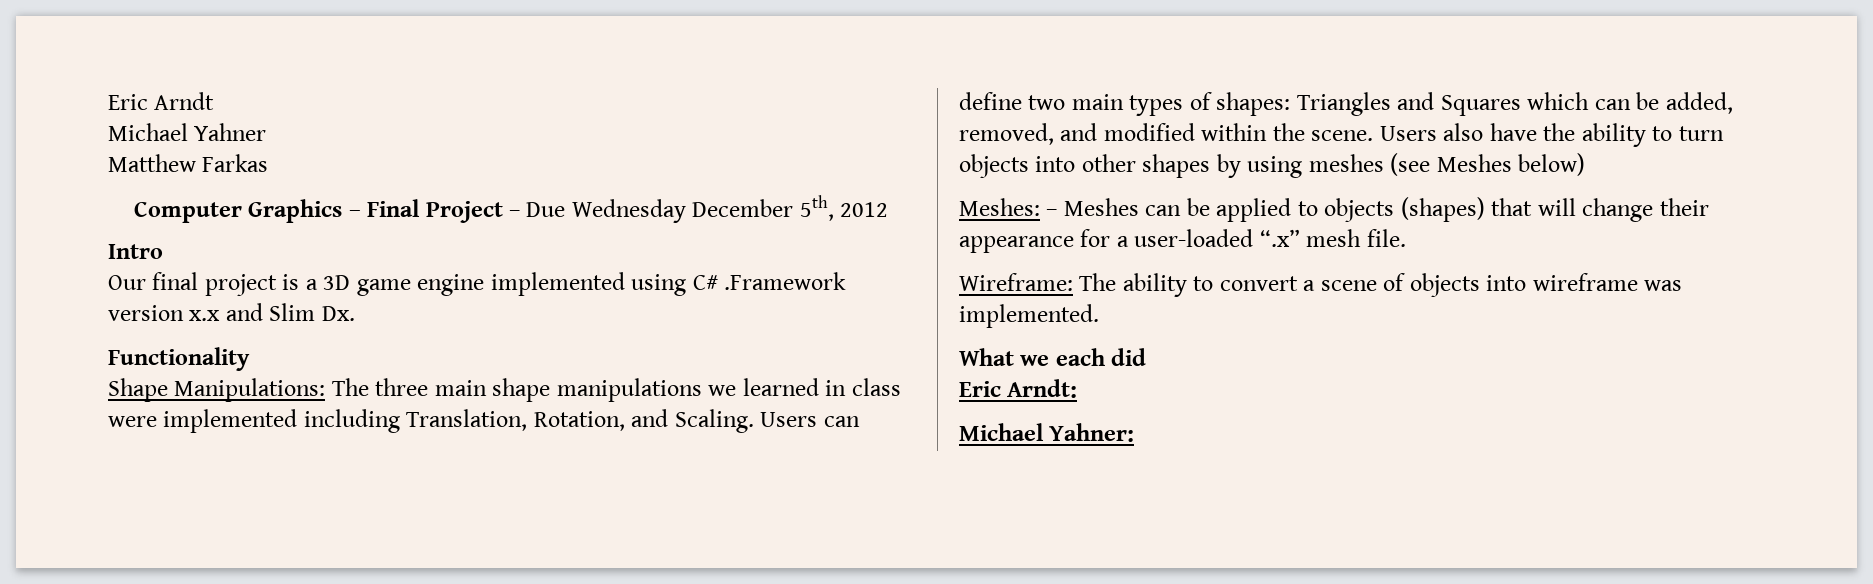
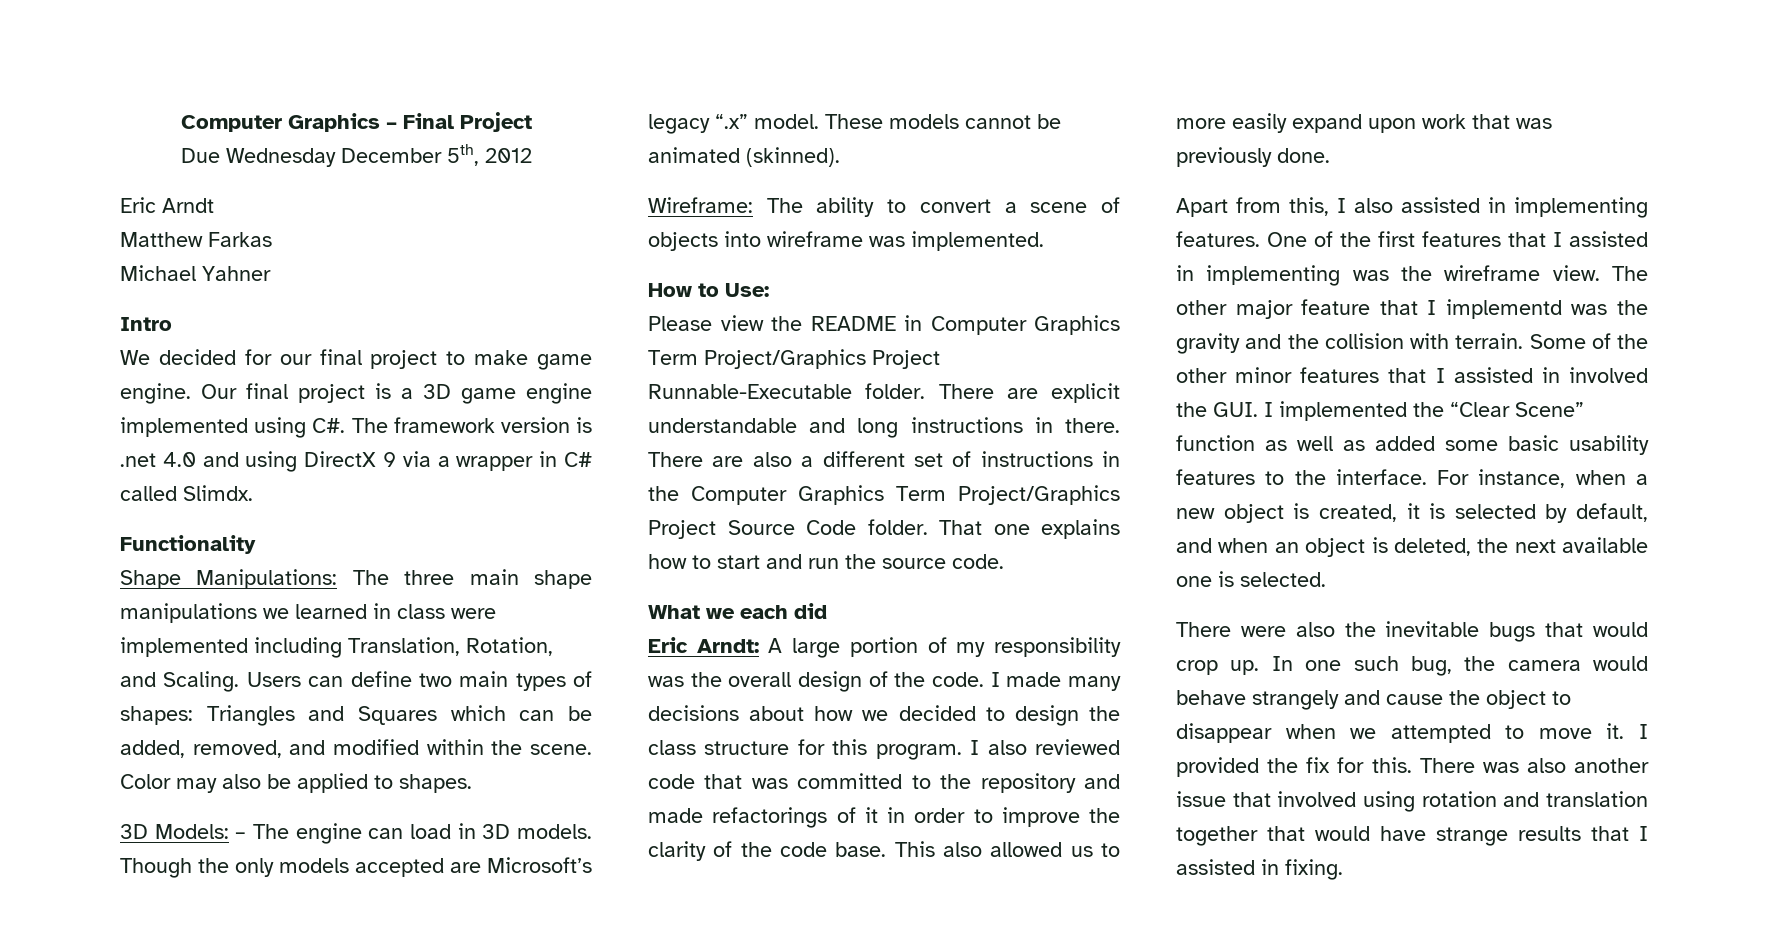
- Eric Arndt
- Michael Yahner
- Matthew Farkas
- Computer Graphics – Final Project – Due Wednesday December 5th, 2012
+ Computer Graphics – Final Project
+ Due Wednesday December 5th, 2012
+ Eric Arndt
+ Matthew Farkas
+ Michael Yahner
  Intro
- Our final project is a 3D game engine implemented using C# .Framework version x.x and Slim Dx.
+ We decided for our final project to make game engine. Our final project is a 3D game engine implemented using C#. The framework version is .net 4.0 and using DirectX 9 via a wrapper in C# called Slimdx.
- Users also have the ability to turn objects into other shapes by using meshes (see Meshes below)
- Meshes: – Meshes can be applied to objects (shapes) that will change their appearance for a user-loaded “.x” mesh file.
+ Color may also be applied to shapes.
+ 3D Models: – The engine can load in 3D models. Though the only models accepted are Microsoft’s legacy “.x” model. These models cannot be animated (skinned).
+ How to Use:
+ Please view the README in Computer Graphics Term Project/Graphics Project Runnable-Executable folder. There are explicit understandable and long instructions in there. There are also a different set of instructions in the Computer Graphics Term Project/Graphics Project Source Code folder. That one explains how to start and run the source code.
- Eric Arndt:
- Michael Yahner:
+ Eric Arndt: A large portion of my responsibility was the overall design of the code. I made many decisions about how we decided to design the class structure for this program. I also reviewed code that was committed to the repository and made refactorings of it in order to improve the clarity of the code base. This also allowed us to more easily expand upon work that was previously done.
+ Apart from this, I also assisted in implementing features. One of the first features that I assisted in implementing was the wireframe view. The other major feature that I implementd was the gravity and the collision with terrain. Some of the other minor features that I assisted in involved the GUI. I implemented the “Clear Scene” function as well as added some basic usability features to the interface. For instance, when a new object is created, it is selected by default, and when an object is deleted, the next available one is selected.
+ There were also the inevitable bugs that would crop up. In one such bug, the camera would behave strangely and cause the object to disappear when we attempted to move it. I provided the fix for this. There was also another issue that involved using rotation and translation together that would have strange results that I assisted in fixing.

